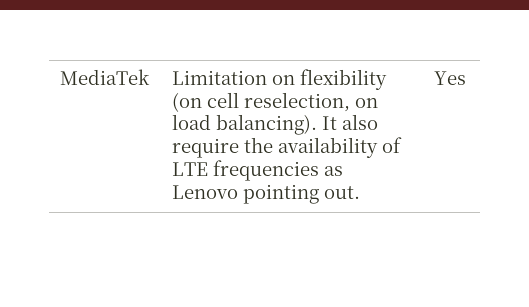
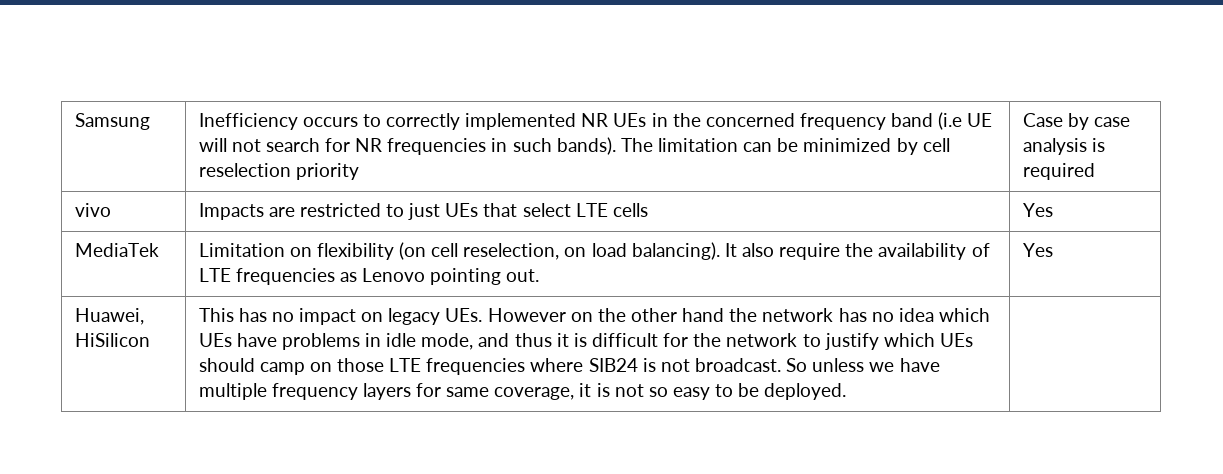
+ Samsung | Inefficiency occurs to correctly implemented NR UEs in the concerned frequency band (i.e UE will not search for NR frequencies in such bands). The limitation can be minimized by cell reselection priority | Case by case analysis is required
+ vivo | Impacts are restricted to just UEs that select LTE cells | Yes
+ Huawei, HiSilicon | This has no impact on legacy UEs. However on the other hand the network has no idea which UEs have problems in idle mode, and thus it is difficult for the network to justify which UEs should camp on those LTE frequencies where SIB24 is not broadcast. So unless we have multiple frequency layers for same coverage, it is not so easy to be deployed.

